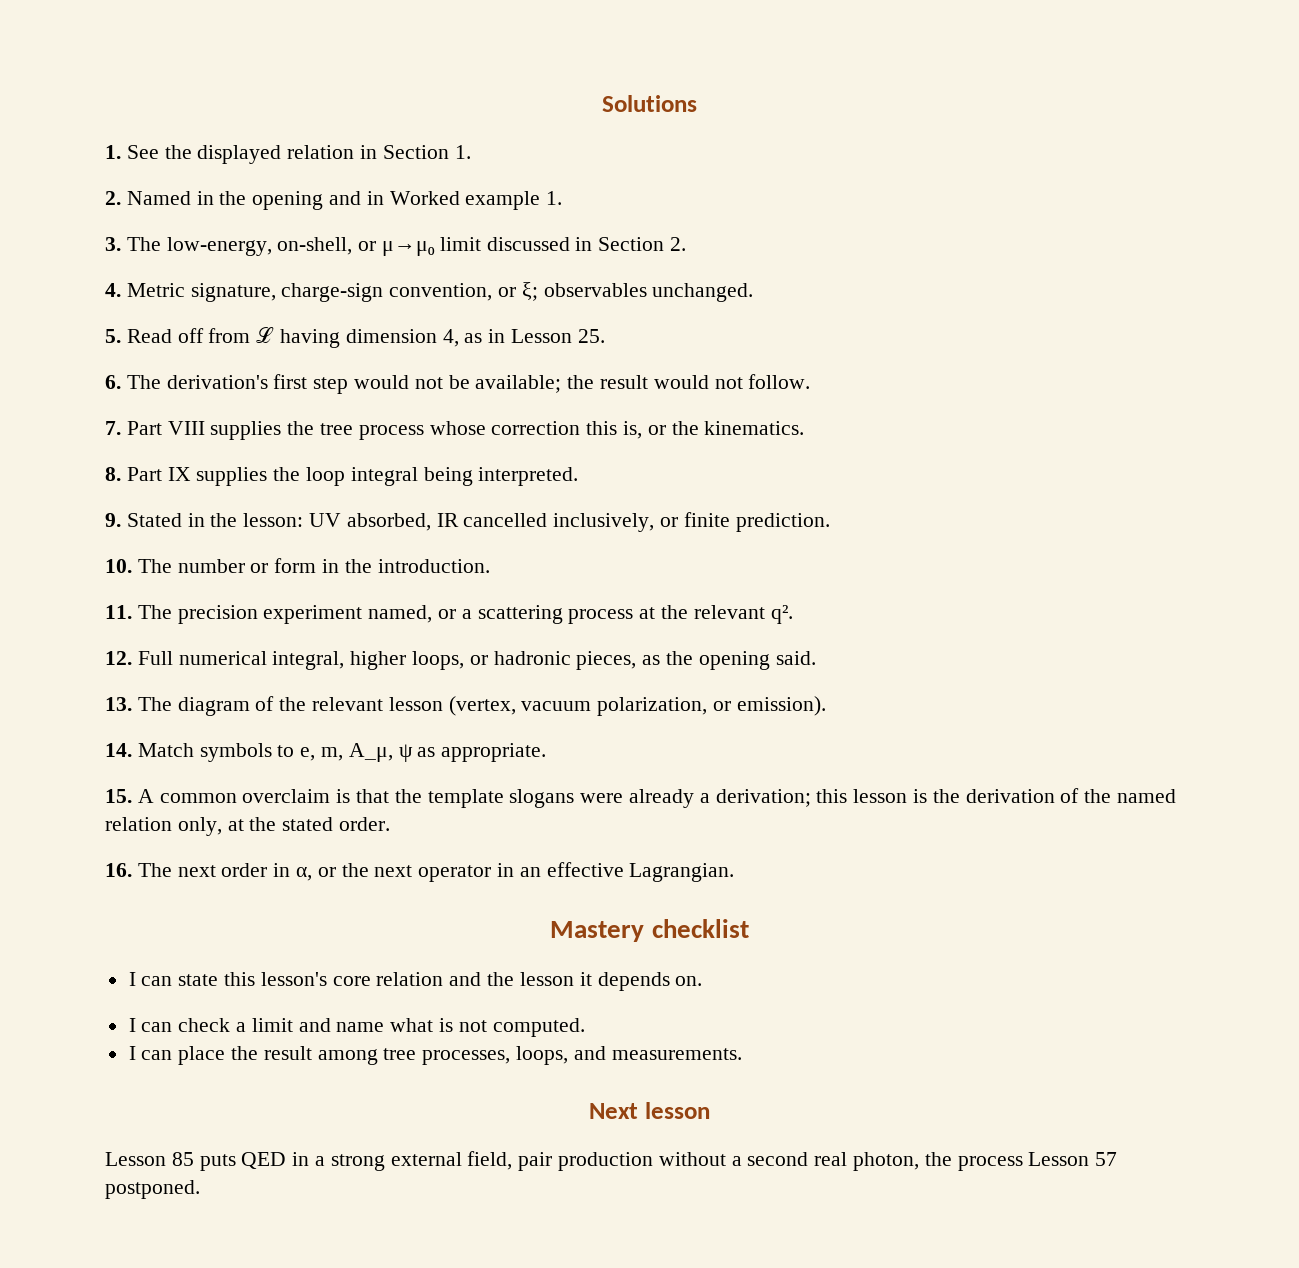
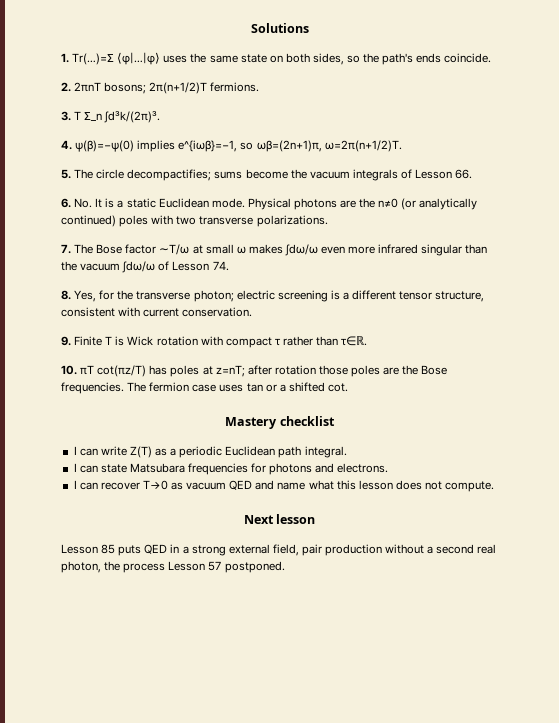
- 1. See the displayed relation in Section 1.
- 2. Named in the opening and in Worked example 1.
- 3. The low-energy, on-shell, or μ→μ₀ limit discussed in Section 2.
- 4. Metric signature, charge-sign convention, or ξ; observables unchanged.
- 5. Read off from ℒ having dimension 4, as in Lesson 25.
- 6. The derivation's first step would not be available; the result would not follow.
- 7. Part VIII supplies the tree process whose correction this is, or the kinematics.
- 8. Part IX supplies the loop integral being interpreted.
- 9. Stated in the lesson: UV absorbed, IR cancelled inclusively, or finite prediction.
- 10. The number or form in the introduction.
- 11. The precision experiment named, or a scattering process at the relevant q².
- 12. Full numerical integral, higher loops, or hadronic pieces, as the opening said.
- 13. The diagram of the relevant lesson (vertex, vacuum polarization, or emission).
- 14. Match symbols to e, m, A_μ, ψ as appropriate.
- 15. A common overclaim is that the template slogans were already a derivation; this lesson is the derivation of the named relation only, at the stated order.
- 16. The next order in α, or the next operator in an effective Lagrangian.
+ 1. Tr(…)=Σ ⟨φ|…|φ⟩ uses the same state on both sides, so the path's ends coincide.
+ 2. 2πnT bosons; 2π(n+1/2)T fermions.
+ 3. T Σ_n ∫d³k/(2π)³.
+ 4. ψ(β)=−ψ(0) implies e^{iωβ}=−1, so ωβ=(2n+1)π, ω=2π(n+1/2)T.
+ 5. The circle decompactifies; sums become the vacuum integrals of Lesson 66.
+ 6. No. It is a static Euclidean mode. Physical photons are the n≠0 (or analytically continued) poles with two transverse polarizations.
+ 7. The Bose factor ∼T/ω at small ω makes ∫dω/ω even more infrared singular than the vacuum ∫dω/ω of Lesson 74.
+ 8. Yes, for the transverse photon; electric screening is a different tensor structure, consistent with current conservation.
+ 9. Finite T is Wick rotation with compact τ rather than τ∈ℝ.
+ 10. πT cot(πz/T) has poles at z=nT; after rotation those poles are the Bose frequencies. The fermion case uses tan or a shifted cot.
  Mastery checklist
- I can state this lesson's core relation and the lesson it depends on.
- I can check a limit and name what is not computed.
- I can place the result among tree processes, loops, and measurements.
+ I can write Z(T) as a periodic Euclidean path integral.
+ I can state Matsubara frequencies for photons and electrons.
+ I can recover T→0 as vacuum QED and name what this lesson does not compute.

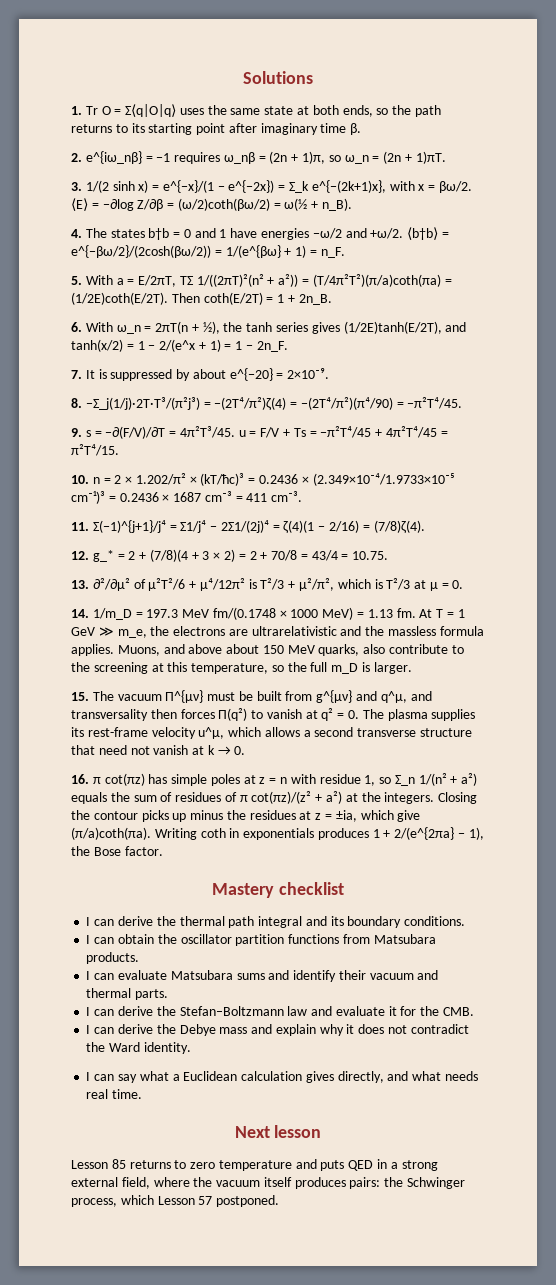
- 1. Tr(…)=Σ ⟨φ|…|φ⟩ uses the same state on both sides, so the path's ends coincide.
- 2. 2πnT bosons; 2π(n+1/2)T fermions.
- 3. T Σ_n ∫d³k/(2π)³.
- 4. ψ(β)=−ψ(0) implies e^{iωβ}=−1, so ωβ=(2n+1)π, ω=2π(n+1/2)T.
- 5. The circle decompactifies; sums become the vacuum integrals of Lesson 66.
- 6. No. It is a static Euclidean mode. Physical photons are the n≠0 (or analytically continued) poles with two transverse polarizations.
- 7. The Bose factor ∼T/ω at small ω makes ∫dω/ω even more infrared singular than the vacuum ∫dω/ω of Lesson 74.
- 8. Yes, for the transverse photon; electric screening is a different tensor structure, consistent with current conservation.
- 9. Finite T is Wick rotation with compact τ rather than τ∈ℝ.
- 10. πT cot(πz/T) has poles at z=nT; after rotation those poles are the Bose frequencies. The fermion case uses tan or a shifted cot.
+ 1. Tr O = Σ⟨q|O|q⟩ uses the same state at both ends, so the path returns to its starting point after imaginary time β.
+ 2. e^{iω_nβ} = −1 requires ω_nβ = (2n + 1)π, so ω_n = (2n + 1)πT.
+ 3. 1/(2 sinh x) = e^{−x}/(1 − e^{−2x}) = Σ_k e^{−(2k+1)x}, with x = βω/2. ⟨E⟩ = −∂log Z/∂β = (ω/2)coth(βω/2) = ω(½ + n_B).
+ 4. The states b†b = 0 and 1 have energies −ω/2 and +ω/2. ⟨b†b⟩ = e^{−βω/2}/(2cosh(βω/2)) = 1/(e^{βω} + 1) = n_F.
+ 5. With a = E/2πT, TΣ 1/((2πT)²(n² + a²)) = (T/4π²T²)(π/a)coth(πa) = (1/2E)coth(E/2T). Then coth(E/2T) = 1 + 2n_B.
+ 6. With ω_n = 2πT(n + ½), the tanh series gives (1/2E)tanh(E/2T), and tanh(x/2) = 1 − 2/(e^x + 1) = 1 − 2n_F.
+ 7. It is suppressed by about e^{−20} = 2×10⁻⁹.
+ 8. −Σ_j(1/j)·2T·T³/(π²j³) = −(2T⁴/π²)ζ(4) = −(2T⁴/π²)(π⁴/90) = −π²T⁴/45.
+ 9. s = −∂(F/V)/∂T = 4π²T³/45. u = F/V + Ts = −π²T⁴/45 + 4π²T⁴/45 = π²T⁴/15.
+ 10. n = 2 × 1.202/π² × (kT/ħc)³ = 0.2436 × (2.349×10⁻⁴/1.9733×10⁻⁵ cm⁻¹)³ = 0.2436 × 1687 cm⁻³ = 411 cm⁻³.
+ 11. Σ(−1)^{j+1}/j⁴ = Σ1/j⁴ − 2Σ1/(2j)⁴ = ζ(4)(1 − 2/16) = (7/8)ζ(4).
+ 12. g_* = 2 + (7/8)(4 + 3 × 2) = 2 + 70/8 = 43/4 = 10.75.
+ 13. ∂²/∂μ² of μ²T²/6 + μ⁴/12π² is T²/3 + μ²/π², which is T²/3 at μ = 0.
+ 14. 1/m_D = 197.3 MeV fm/(0.1748 × 1000 MeV) = 1.13 fm. At T = 1 GeV ≫ m_e, the electrons are ultrarelativistic and the massless formula applies. Muons, and above about 150 MeV quarks, also contribute to the screening at this temperature, so the full m_D is larger.
+ 15. The vacuum Π^{μν} must be built from g^{μν} and q^μ, and transversality then forces Π(q²) to vanish at q² = 0. The plasma supplies its rest-frame velocity u^μ, which allows a second transverse structure that need not vanish at k → 0.
+ 16. π cot(πz) has simple poles at z = n with residue 1, so Σ_n 1/(n² + a²) equals the sum of residues of π cot(πz)/(z² + a²) at the integers. Closing the contour picks up minus the residues at z = ±ia, which give (π/a)coth(πa). Writing coth in exponentials produces 1 + 2/(e^{2πa} − 1), the Bose factor.
  Mastery checklist
- I can write Z(T) as a periodic Euclidean path integral.
- I can state Matsubara frequencies for photons and electrons.
- I can recover T→0 as vacuum QED and name what this lesson does not compute.
+ I can derive the thermal path integral and its boundary conditions.
+ I can obtain the oscillator partition functions from Matsubara products.
+ I can evaluate Matsubara sums and identify their vacuum and thermal parts.
+ I can derive the Stefan–Boltzmann law and evaluate it for the CMB.
+ I can derive the Debye mass and explain why it does not contradict the Ward identity.
+ I can say what a Euclidean calculation gives directly, and what needs real time.
- Lesson 85 puts QED in a strong external field, pair production without a second real photon, the process Lesson 57 postponed.
+ Lesson 85 returns to zero temperature and puts QED in a strong external field, where the vacuum itself produces pairs: the Schwinger process, which Lesson 57 postponed.

